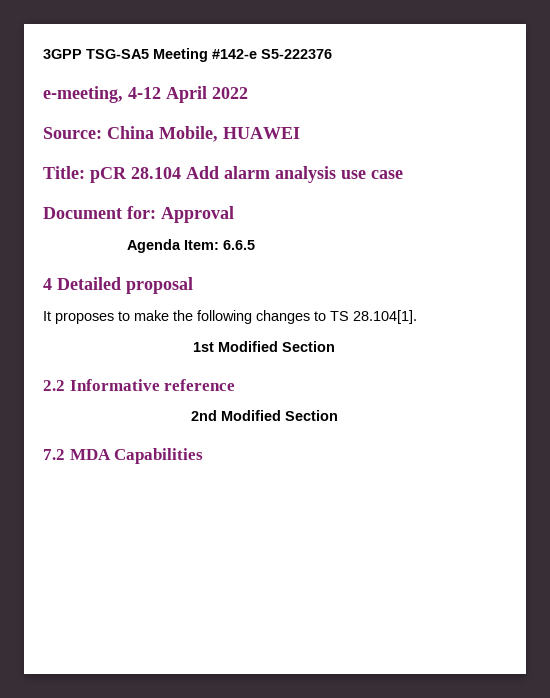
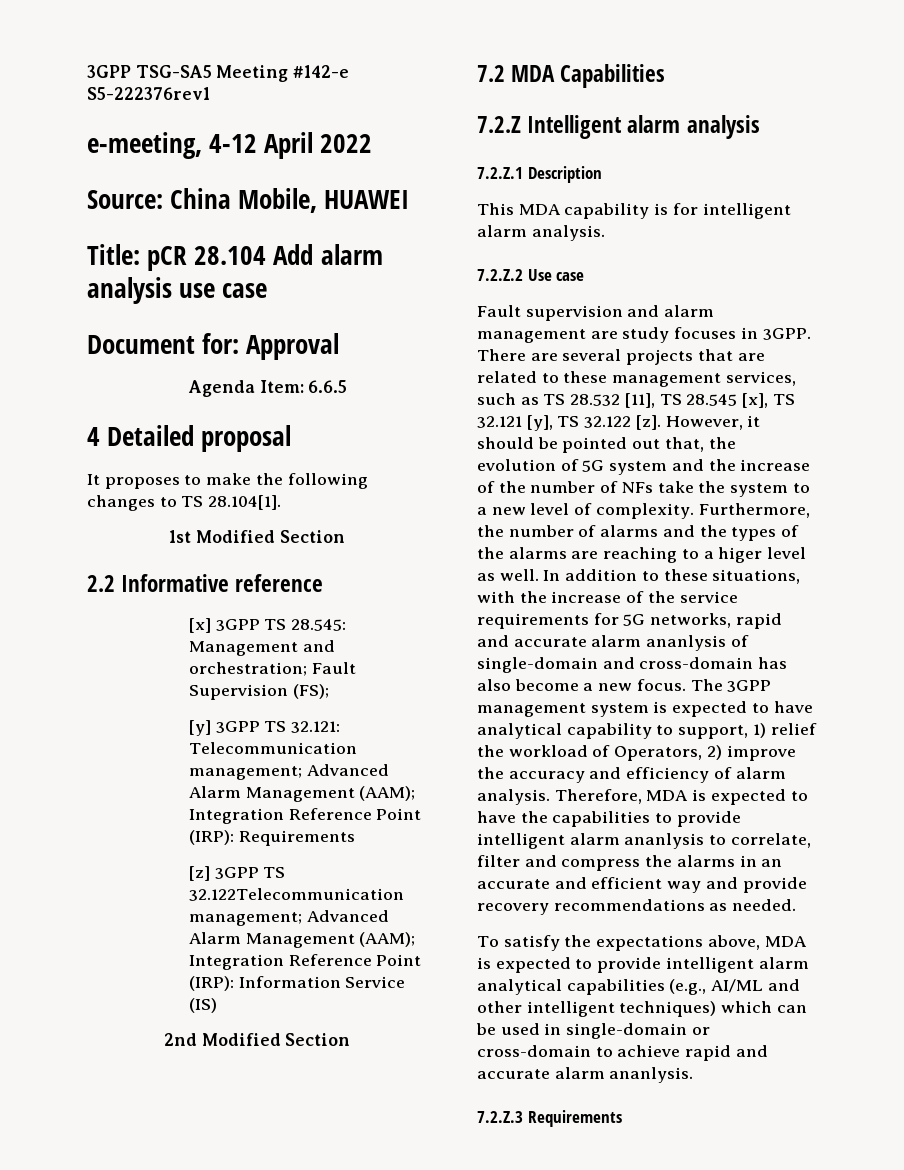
- 3GPP TSG-SA5 Meeting #142-e S5-222376
+ 3GPP TSG-SA5 Meeting #142-e S5-222376rev1
+ [x] 3GPP TS 28.545: Management and orchestration; Fault Supervision (FS);
+ [y] 3GPP TS 32.121: Telecommunication management; Advanced Alarm Management (AAM); Integration Reference Point (IRP): Requirements
+ [z] 3GPP TS 32.122Telecommunication management; Advanced Alarm Management (AAM); Integration Reference Point (IRP): Information Service (IS)
+ 7.2.Z Intelligent alarm analysis
+ 7.2.Z.1 Description
+ This MDA capability is for intelligent alarm analysis.
+ 7.2.Z.2 Use case
+ Fault supervision and alarm management are study focuses in 3GPP. There are several projects that are related to these management services, such as TS 28.532 [11], TS 28.545 [x], TS 32.121 [y], TS 32.122 [z]. However, it should be pointed out that, the evolution of 5G system and the increase of the number of NFs take the system to a new level of complexity. Furthermore, the number of alarms and the types of the alarms are reaching to a higer level as well. In addition to these situations, with the increase of the service requirements for 5G networks, rapid and accurate alarm ananlysis of single-domain and cross-domain has also become a new focus. The 3GPP management system is expected to have analytical capability to support, 1) relief the workload of Operators, 2) improve the accuracy and efficiency of alarm analysis. Therefore, MDA is expected to have the capabilities to provide intelligent alarm ananlysis to correlate, filter and compress the alarms in an accurate and efficient way and provide recovery recommendations as needed.
+ To satisfy the expectations above, MDA is expected to provide intelligent alarm analytical capabilities (e.g., AI/ML and other intelligent techniques) which can be used in single-domain or cross-domain to achieve rapid and accurate alarm ananlysis.
+ 7.2.Z.3 Requirements

